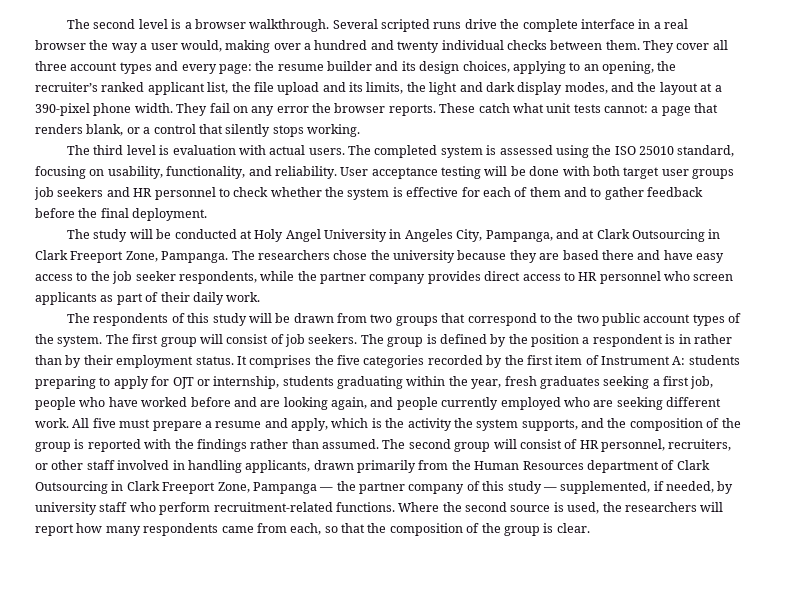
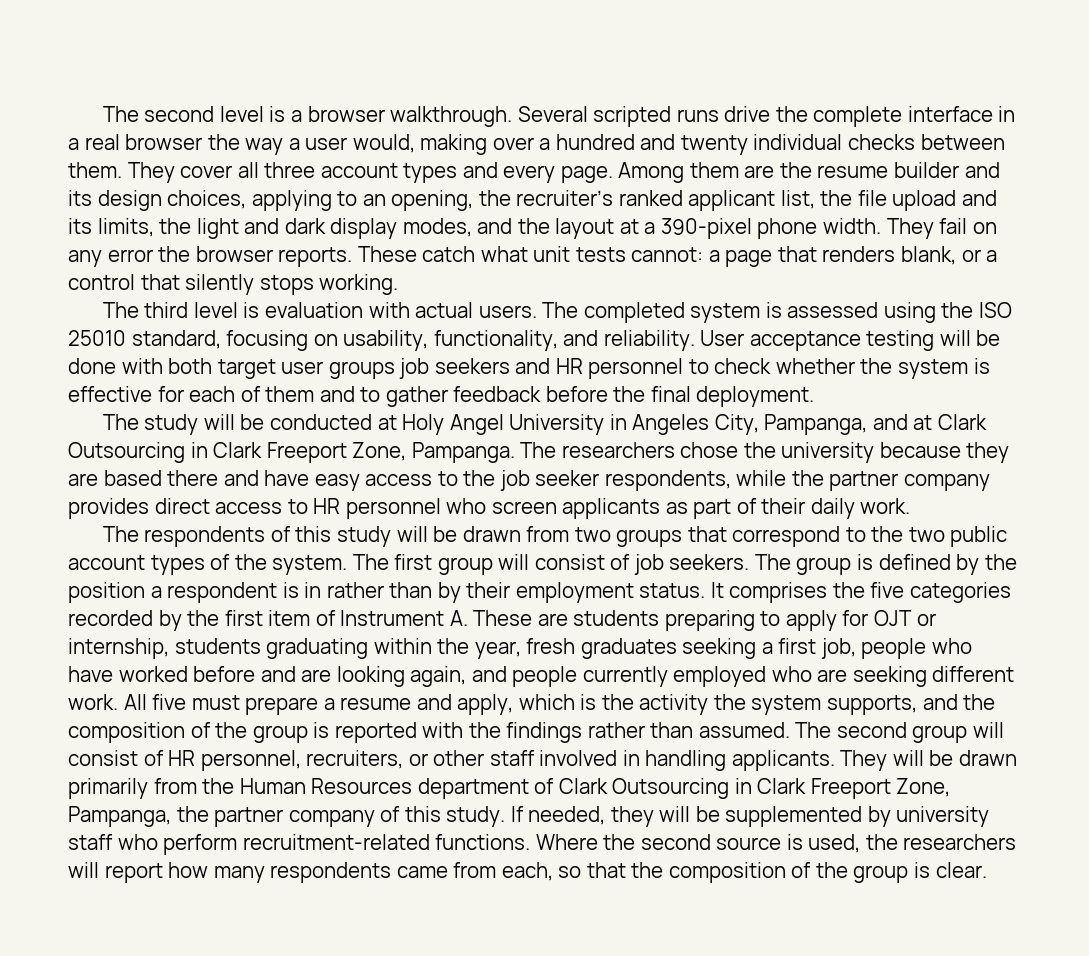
- They cover all three account types and every page: the resume builder and its design choices, applying to an opening, the recruiter’s ranked applicant list, the file upload and its limits, the light and dark display modes, and the layout at a 390-pixel phone width.
+ They cover all three account types and every page. Among them are the resume builder and its design choices, applying to an opening, the recruiter’s ranked applicant list, the file upload and its limits, the light and dark display modes, and the layout at a 390-pixel phone width.
- It comprises the five categories recorded by the first item of Instrument A: students preparing to apply for OJT or internship, students graduating within the year, fresh graduates seeking a first job, people who have worked before and are looking again, and people currently employed who are seeking different work.
+ It comprises the five categories recorded by the first item of Instrument A. These are students preparing to apply for OJT or internship, students graduating within the year, fresh graduates seeking a first job, people who have worked before and are looking again, and people currently employed who are seeking different work.
- The second group will consist of HR personnel, recruiters, or other staff involved in handling applicants, drawn primarily from the Human Resources department of Clark Outsourcing in Clark Freeport Zone, Pampanga — the partner company of this study — supplemented, if needed, by university staff who perform recruitment-related functions.
+ The second group will consist of HR personnel, recruiters, or other staff involved in handling applicants. They will be drawn primarily from the Human Resources department of Clark Outsourcing in Clark Freeport Zone, Pampanga, the partner company of this study. If needed, they will be supplemented by university staff who perform recruitment-related functions.

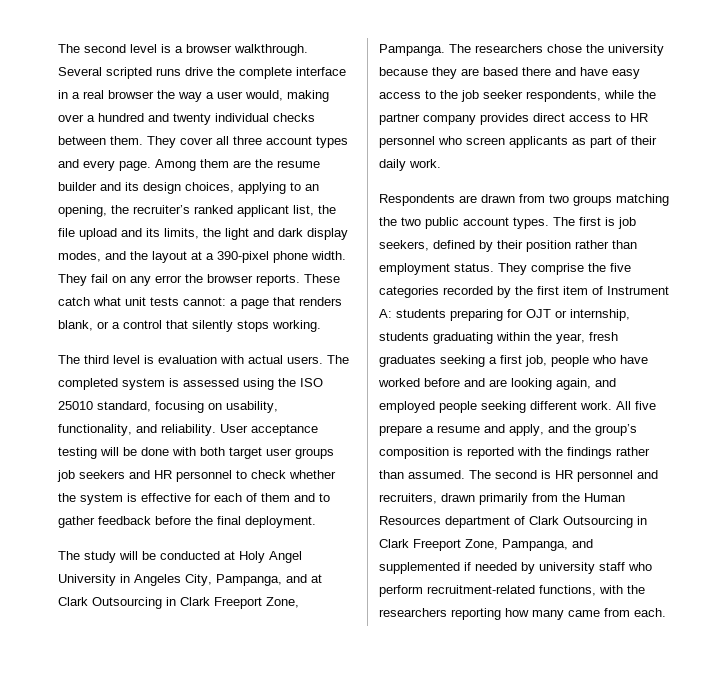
- The respondents of this study will be drawn from two groups that correspond to the two public account types of the system. The first group will consist of job seekers. The group is defined by the position a respondent is in rather than by their employment status. It comprises the five categories recorded by the first item of Instrument A. These are students preparing to apply for OJT or internship, students graduating within the year, fresh graduates seeking a first job, people who have worked before and are looking again, and people currently employed who are seeking different work.
+ Respondents are drawn from two groups matching the two public account types. The first is job seekers, defined by their position rather than employment status. They comprise the five categories recorded by the first item of Instrument A: students preparing for OJT or internship, students graduating within the year, fresh graduates seeking a first job, people who have worked before and are looking again, and employed people seeking different work.
- All five must prepare a resume and apply, which is the activity the system supports, and the composition of the group is reported with the findings rather than assumed.
+ All five prepare a resume and apply, and the group’s composition is reported with the findings rather than assumed.
- The second group will consist of HR personnel, recruiters, or other staff involved in handling applicants. They will be drawn primarily from the Human Resources department of Clark Outsourcing in Clark Freeport Zone, Pampanga, the partner company of this study. If needed, they will be supplemented by university staff who perform recruitment-related functions. Where the second source is used, the researchers will report how many respondents came from each, so that the composition of the group is clear.
+ The second is HR personnel and recruiters, drawn primarily from the Human Resources department of Clark Outsourcing in Clark Freeport Zone, Pampanga, and supplemented if needed by university staff who perform recruitment-related functions, with the researchers reporting how many came from each.

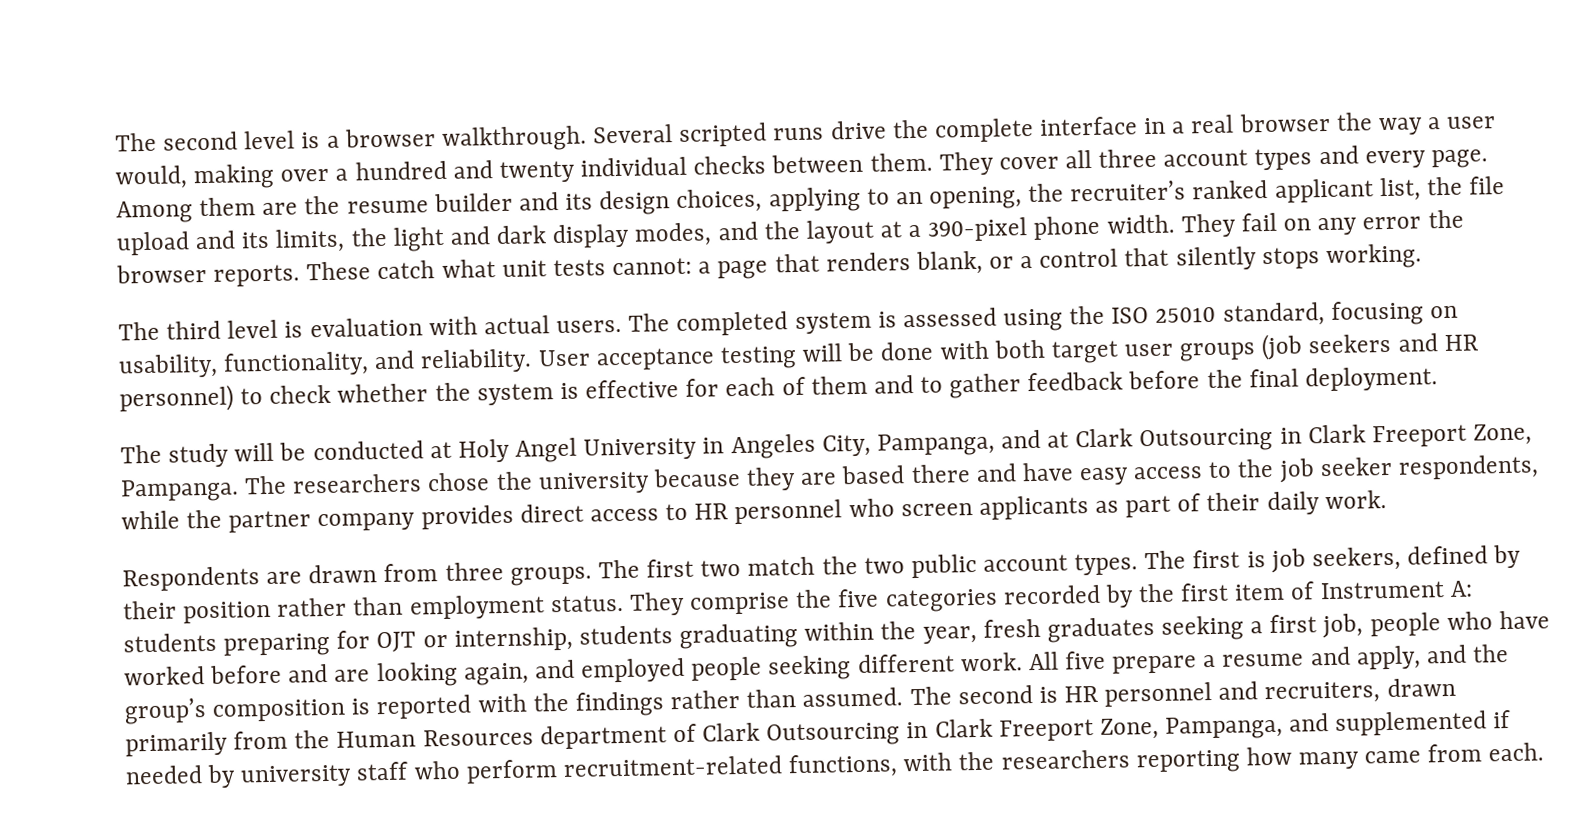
- User acceptance testing will be done with both target user groups job seekers and HR personnel to check whether the system is effective for each of them and to gather feedback before the final deployment.
+ User acceptance testing will be done with both target user groups (job seekers and HR personnel) to check whether the system is effective for each of them and to gather feedback before the final deployment.
- Respondents are drawn from two groups matching the two public account types.
+ Respondents are drawn from three groups. The first two match the two public account types.

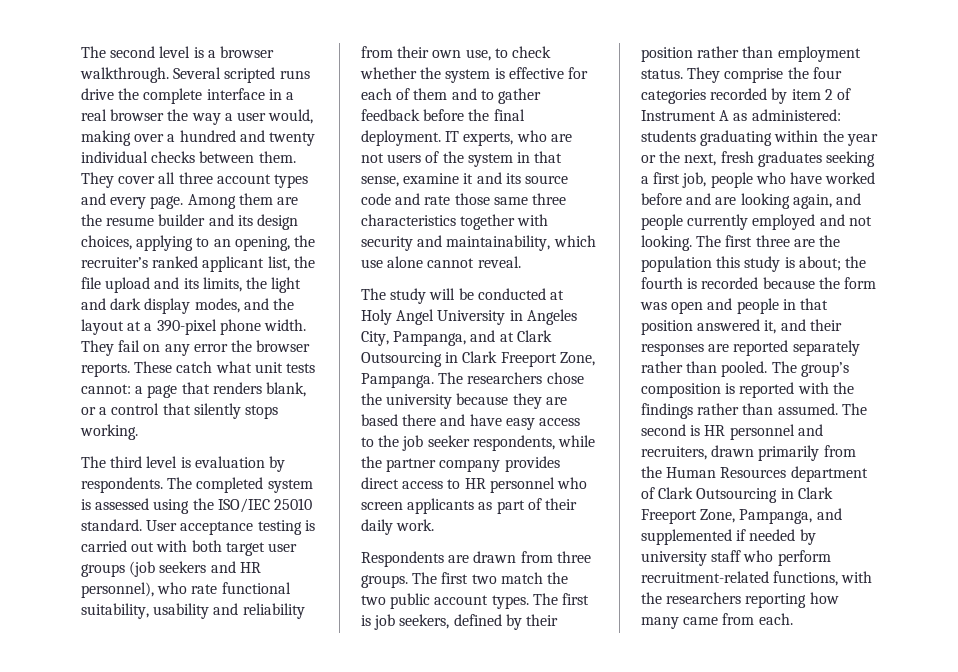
- The third level is evaluation with actual users.
+ The third level is evaluation by respondents.
- The completed system is assessed using the ISO 25010 standard, focusing on usability, functionality, and reliability. User acceptance testing will be done with both target user groups (job seekers and HR personnel) to check whether the system is effective for each of them and to gather feedback before the final deployment.
+ The completed system is assessed using the ISO/IEC 25010 standard. User acceptance testing is carried out with both target user groups (job seekers and HR personnel), who rate functional suitability, usability and reliability from their own use, to check whether the system is effective for each of them and to gather feedback before the final deployment. IT experts, who are not users of the system in that sense, examine it and its source code and rate those same three characteristics together with security and maintainability, which use alone cannot reveal.
- They comprise the five categories recorded by the first item of Instrument A: students preparing for OJT or internship, students graduating within the year, fresh graduates seeking a first job, people who have worked before and are looking again, and employed people seeking different work. All five prepare a resume and apply, and the group’s composition is reported with the findings rather than assumed.
+ They comprise the four categories recorded by item 2 of Instrument A as administered: students graduating within the year or the next, fresh graduates seeking a first job, people who have worked before and are looking again, and people currently employed and not looking. The first three are the population this study is about; the fourth is recorded because the form was open and people in that position answered it, and their responses are reported separately rather than pooled. The group’s composition is reported with the findings rather than assumed.

